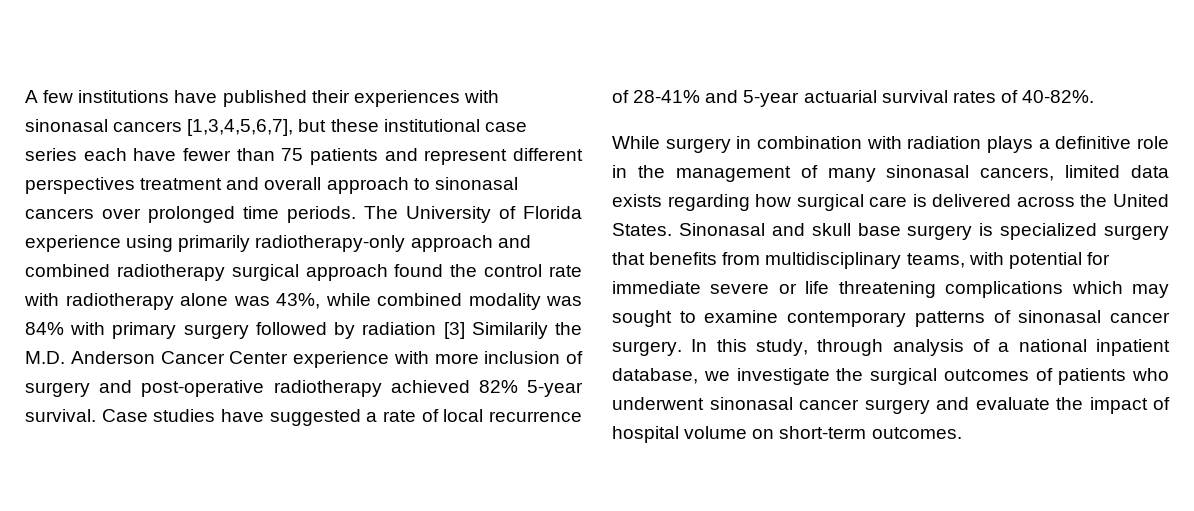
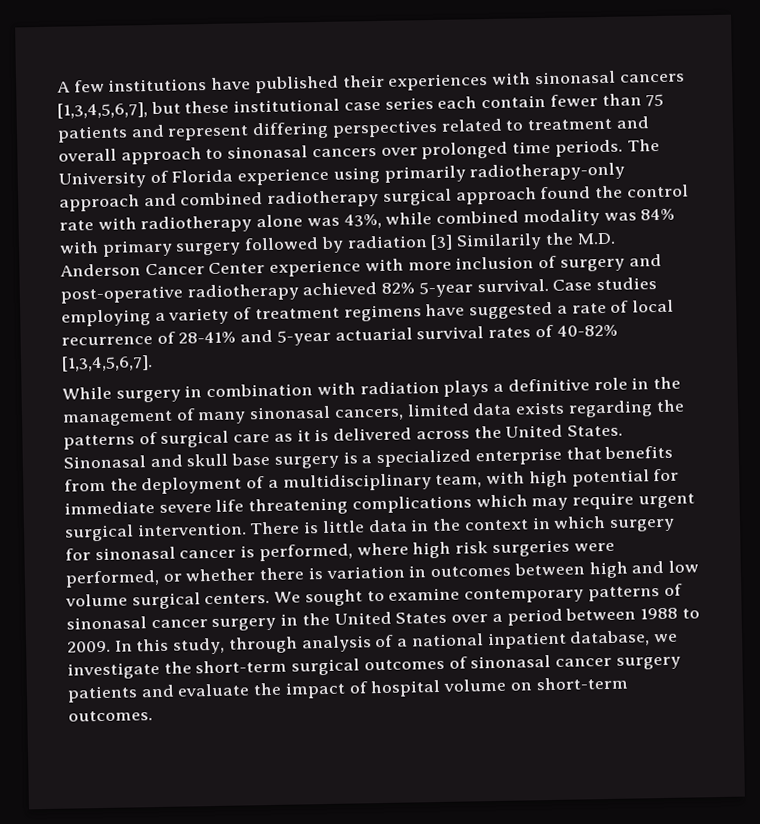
- A few institutions have published their experiences with sinonasal cancers [1,3,4,5,6,7], but these institutional case series each have fewer than 75 patients and represent different perspectives treatment and overall approach to sinonasal cancers over prolonged time periods.
+ A few institutions have published their experiences with sinonasal cancers [1,3,4,5,6,7], but these institutional case series each contain fewer than 75 patients and represent differing perspectives related to treatment and overall approach to sinonasal cancers over prolonged time periods.
- Case studies have suggested a rate of local recurrence of 28-41% and 5-year actuarial survival rates of 40-82%.
+ Case studies employing a variety of treatment regimens have suggested a rate of local recurrence of 28-41% and 5-year actuarial survival rates of 40-82% [1,3,4,5,6,7].
- While surgery in combination with radiation plays a definitive role in the management of many sinonasal cancers, limited data exists regarding how surgical care is delivered across the United States.
+ While surgery in combination with radiation plays a definitive role in the management of many sinonasal cancers, limited data exists regarding the patterns of surgical care as it is delivered across the United States.
- Sinonasal and skull base surgery is specialized surgery that benefits from multidisciplinary teams, with potential for immediate severe or life threatening complications which may sought to examine contemporary patterns of sinonasal cancer surgery.
+ Sinonasal and skull base surgery is a specialized enterprise that benefits from the deployment of a multidisciplinary team, with high potential for immediate severe life threatening complications which may require urgent surgical intervention. There is little data in the context in which surgery for sinonasal cancer is performed, where high risk surgeries were performed, or whether there is variation in outcomes between high and low volume surgical centers. We sought to examine contemporary patterns of sinonasal cancer surgery in the United States over a period between 1988 to 2009.
- In this study, through analysis of a national inpatient database, we investigate the surgical outcomes of patients who underwent sinonasal cancer surgery and evaluate the impact of hospital volume on short-term outcomes.
+ In this study, through analysis of a national inpatient database, we investigate the short-term surgical outcomes of sinonasal cancer surgery patients and evaluate the impact of hospital volume on short-term outcomes.

